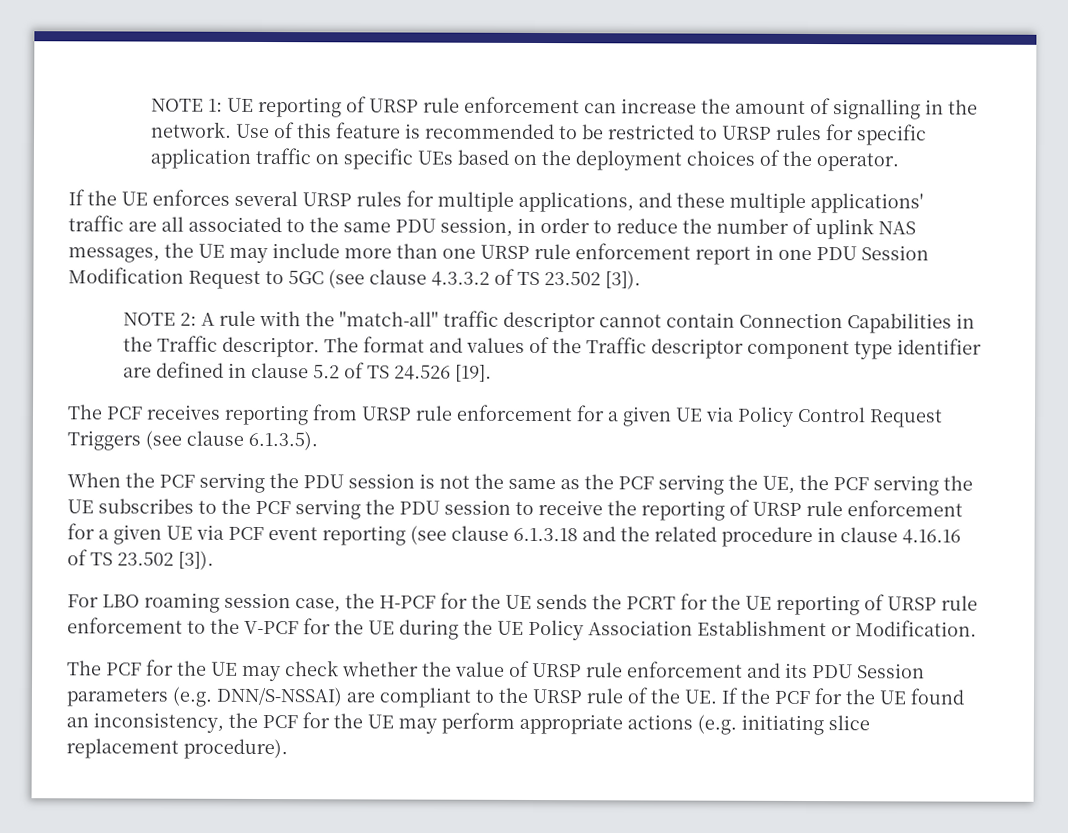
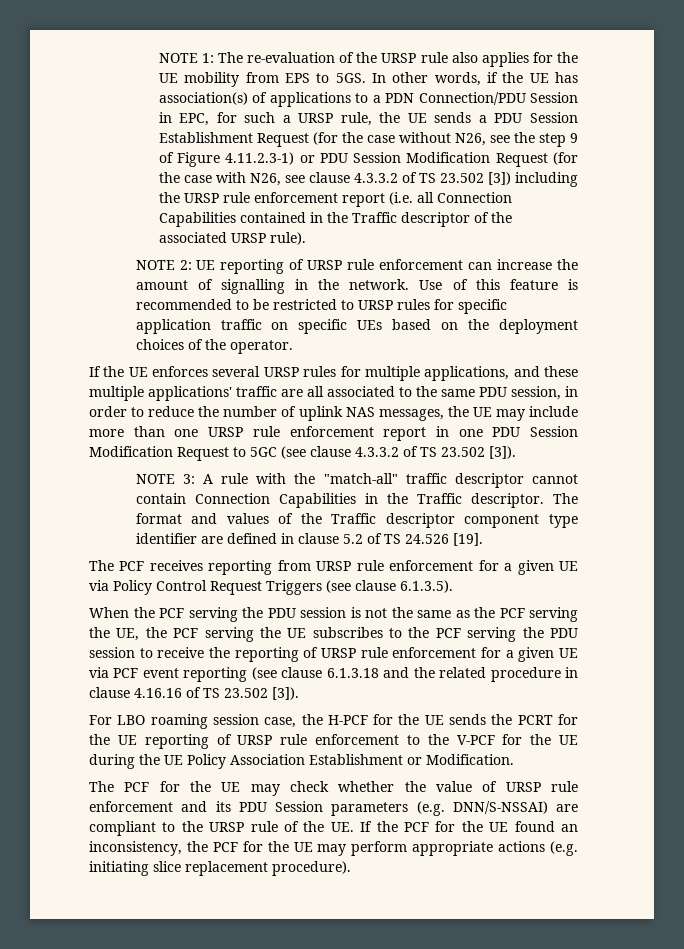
- NOTE 1: UE reporting of URSP rule enforcement can increase the amount of signalling in the network.
+ NOTE 1: The re-evaluation of the URSP rule also applies for the UE mobility from EPS to 5GS. In other words, if the UE has association(s) of applications to a PDN Connection/PDU Session in EPC, for such a URSP rule, the UE sends a PDU Session Establishment Request (for the case without N26, see the step 9 of Figure 4.11.2.3-1) or PDU Session Modification Request (for the case with N26, see clause 4.3.3.2 of TS 23.502 [3]) including the URSP rule enforcement report (i.e. all Connection Capabilities contained in the Traffic descriptor of the associated URSP rule).
+ NOTE 2: UE reporting of URSP rule enforcement can increase the amount of signalling in the network.
- NOTE 2: A rule with the "match-all" traffic descriptor cannot contain Connection Capabilities in the Traffic descriptor.
+ NOTE 3: A rule with the "match-all" traffic descriptor cannot contain Connection Capabilities in the Traffic descriptor.

